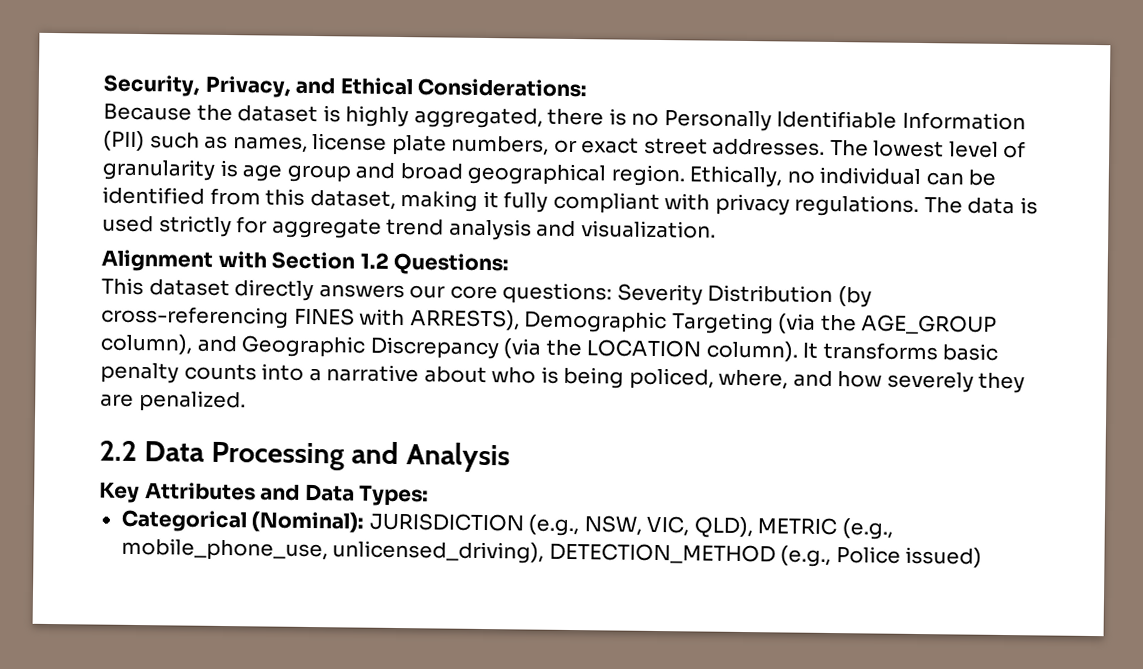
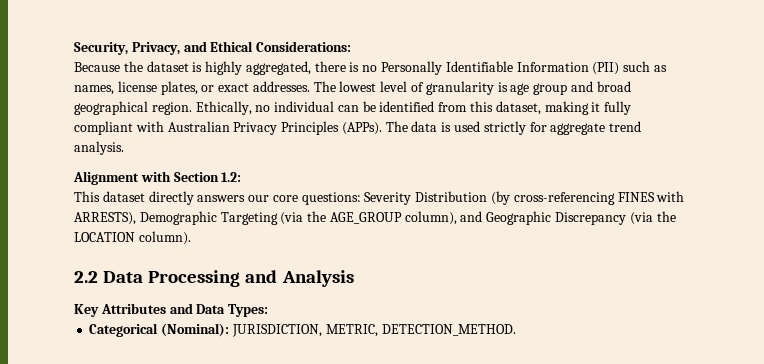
- Because the dataset is highly aggregated, there is no Personally Identifiable Information (PII) such as names, license plate numbers, or exact street addresses.
+ Because the dataset is highly aggregated, there is no Personally Identifiable Information (PII) such as names, license plates, or exact addresses.
- Ethically, no individual can be identified from this dataset, making it fully compliant with privacy regulations.
+ Ethically, no individual can be identified from this dataset, making it fully compliant with Australian Privacy Principles (APPs).
- The data is used strictly for aggregate trend analysis and visualization.
+ The data is used strictly for aggregate trend analysis.
- Alignment with Section 1.2 Questions:
+ Alignment with Section 1.2:
- It transforms basic penalty counts into a narrative about who is being policed, where, and how severely they are penalized.
- Categorical (Nominal): JURISDICTION (e.g., NSW, VIC, QLD), METRIC (e.g., mobile_phone_use, unlicensed_driving), DETECTION_METHOD (e.g., Police issued)
+ Categorical (Nominal): JURISDICTION, METRIC, DETECTION_METHOD.

